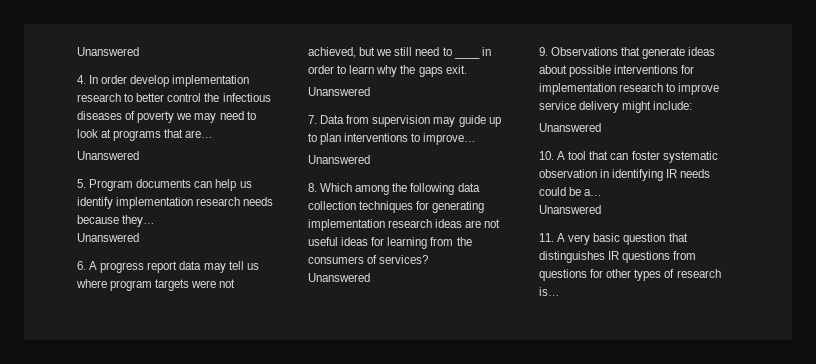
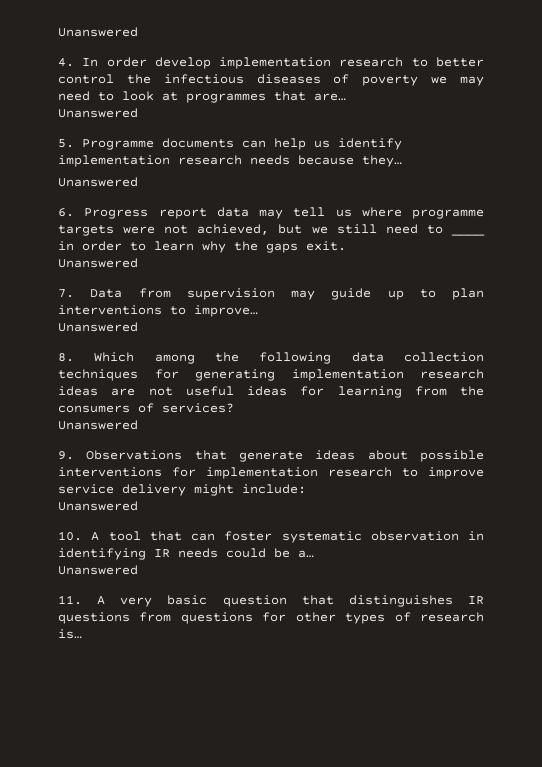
- 4. In order develop implementation research to better control the infectious diseases of poverty we may need to look at programs that are…
+ 4. In order develop implementation research to better control the infectious diseases of poverty we may need to look at programmes that are…
- 5. Program documents can help us identify implementation research needs because they…
+ 5. Programme documents can help us identify implementation research needs because they…
- 6. A progress report data may tell us where program targets were not achieved, but we still need to ____ in order to learn why the gaps exit.
+ 6. Progress report data may tell us where programme targets were not achieved, but we still need to ____ in order to learn why the gaps exit.

